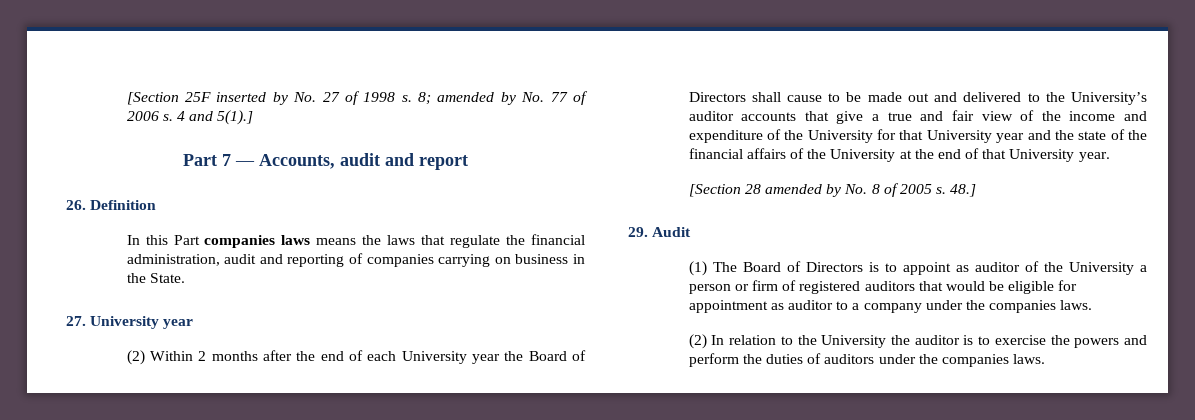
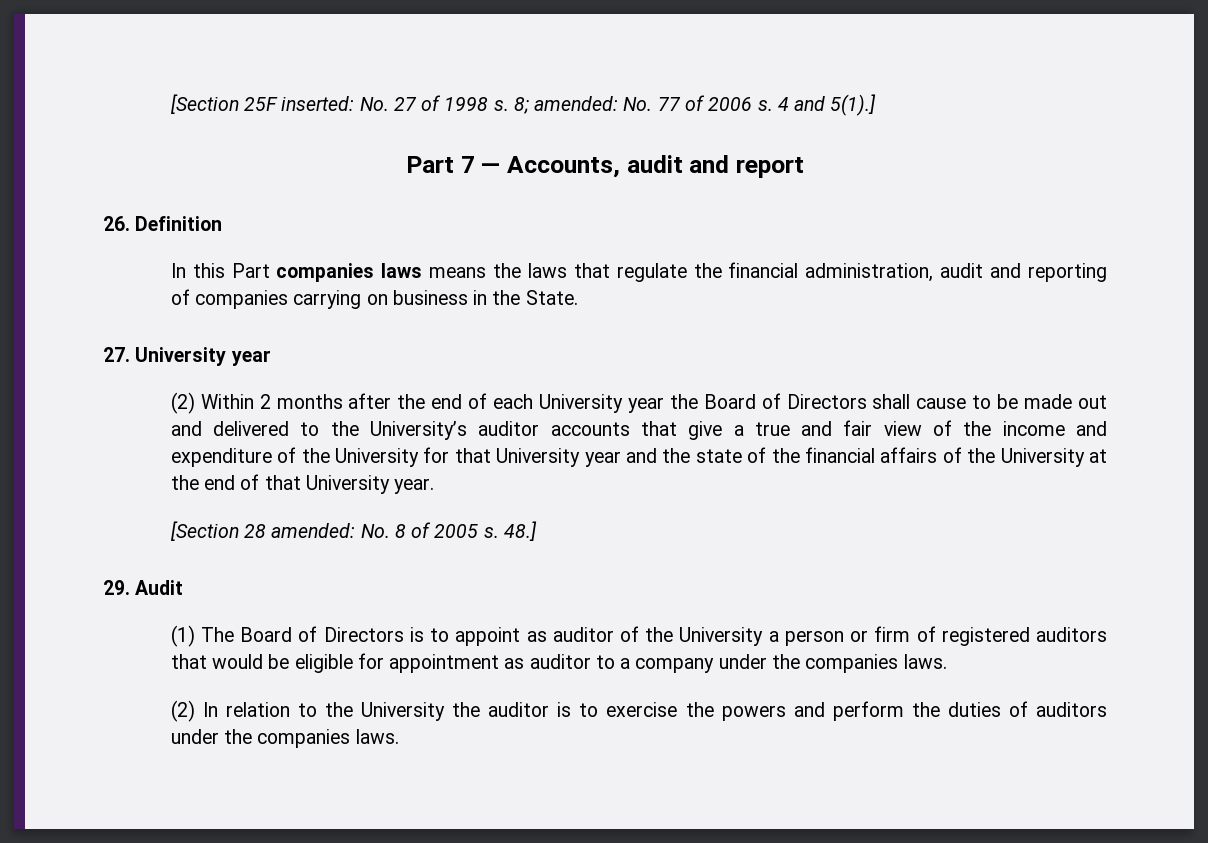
- [Section 25F inserted by No. 27 of 1998 s.
+ [Section 25F inserted: No. 27 of 1998 s.
- 8; amended by No. 77 of 2006 s.
+ 8; amended: No. 77 of 2006 s.
- [Section 28 amended by No. 8 of 2005 s.
+ [Section 28 amended: No. 8 of 2005 s.

